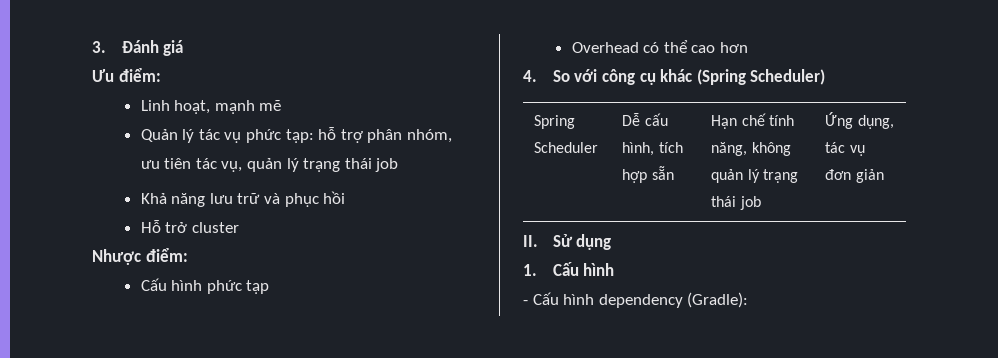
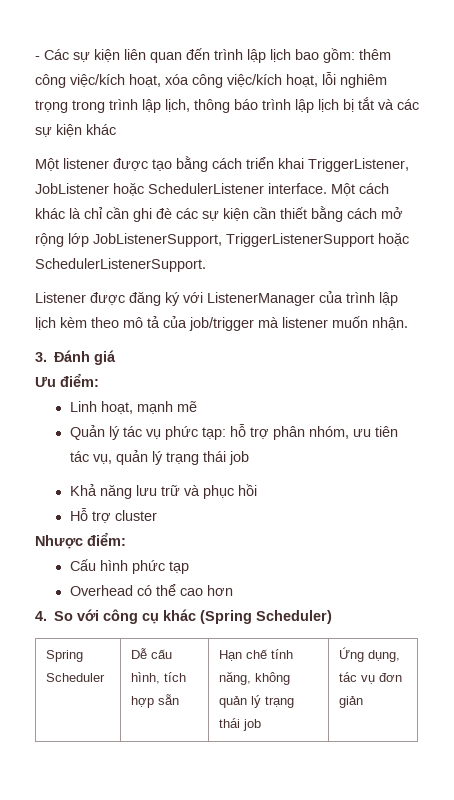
+ - Các sự kiện liên quan đến trình lập lịch bao gồm: thêm công việc/kích hoạt, xóa công việc/kích hoạt, lỗi nghiêm trọng trong trình lập lịch, thông báo trình lập lịch bị tắt và các sự kiện khác
+ Một listener được tạo bằng cách triển khai TriggerListener, JobListener hoặc SchedulerListener interface. Một cách khác là chỉ cần ghi đè các sự kiện cần thiết bằng cách mở rộng lớp JobListenerSupport, TriggerListenerSupport hoặc SchedulerListenerSupport.
+ Listener được đăng ký với ListenerManager của trình lập lịch kèm theo mô tả của job/trigger mà listener muốn nhận.
- Hỗ trở cluster
+ Hỗ trợ cluster
- II. Sử dụng
- 1. Cấu hình
- - Cấu hình dependency (Gradle):

